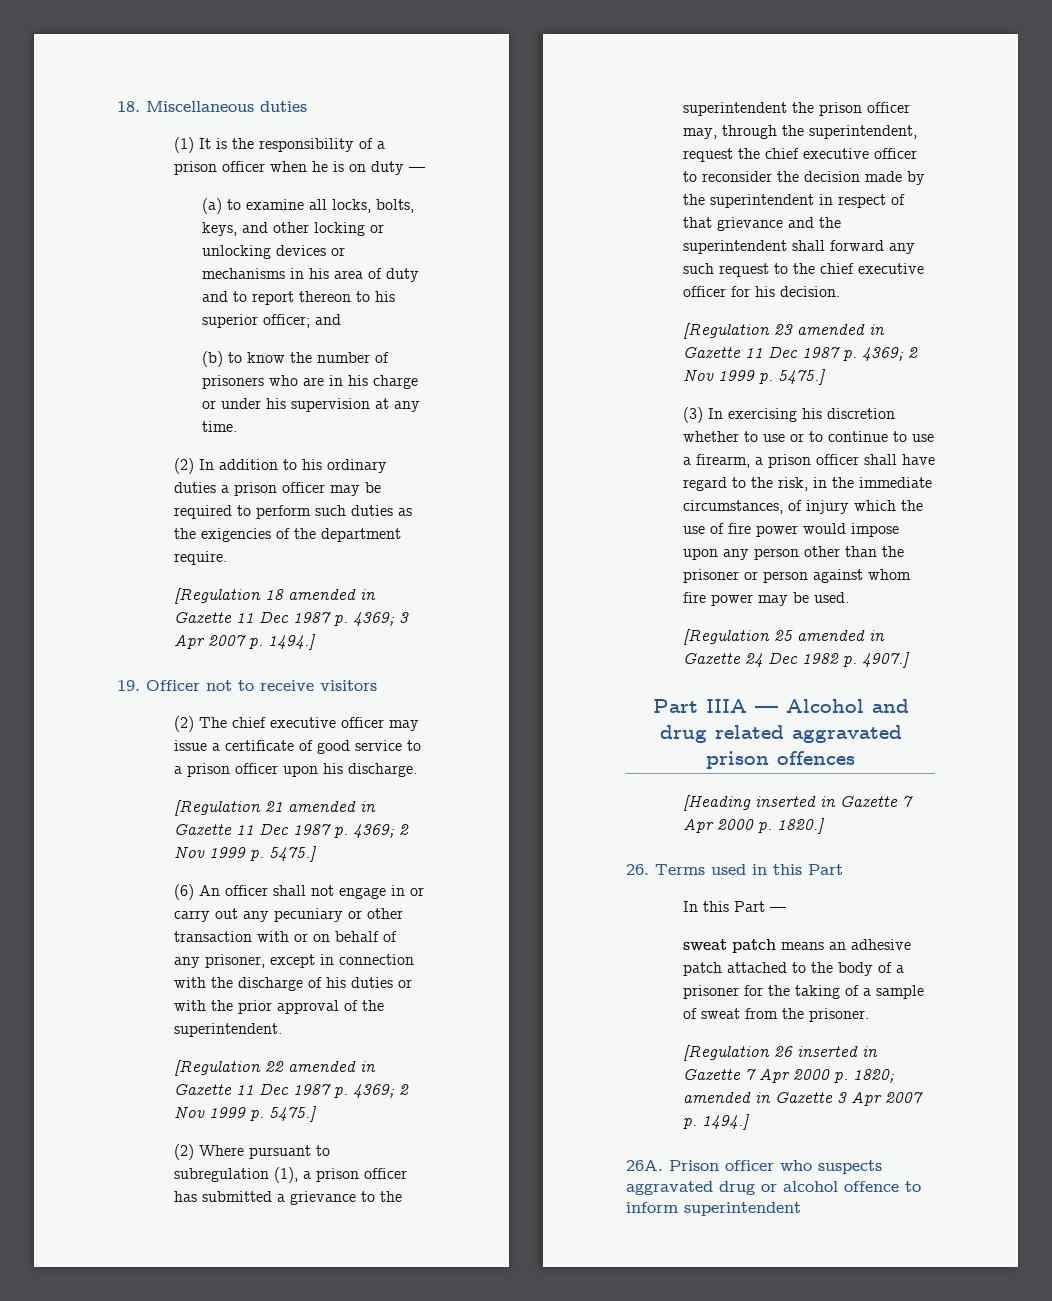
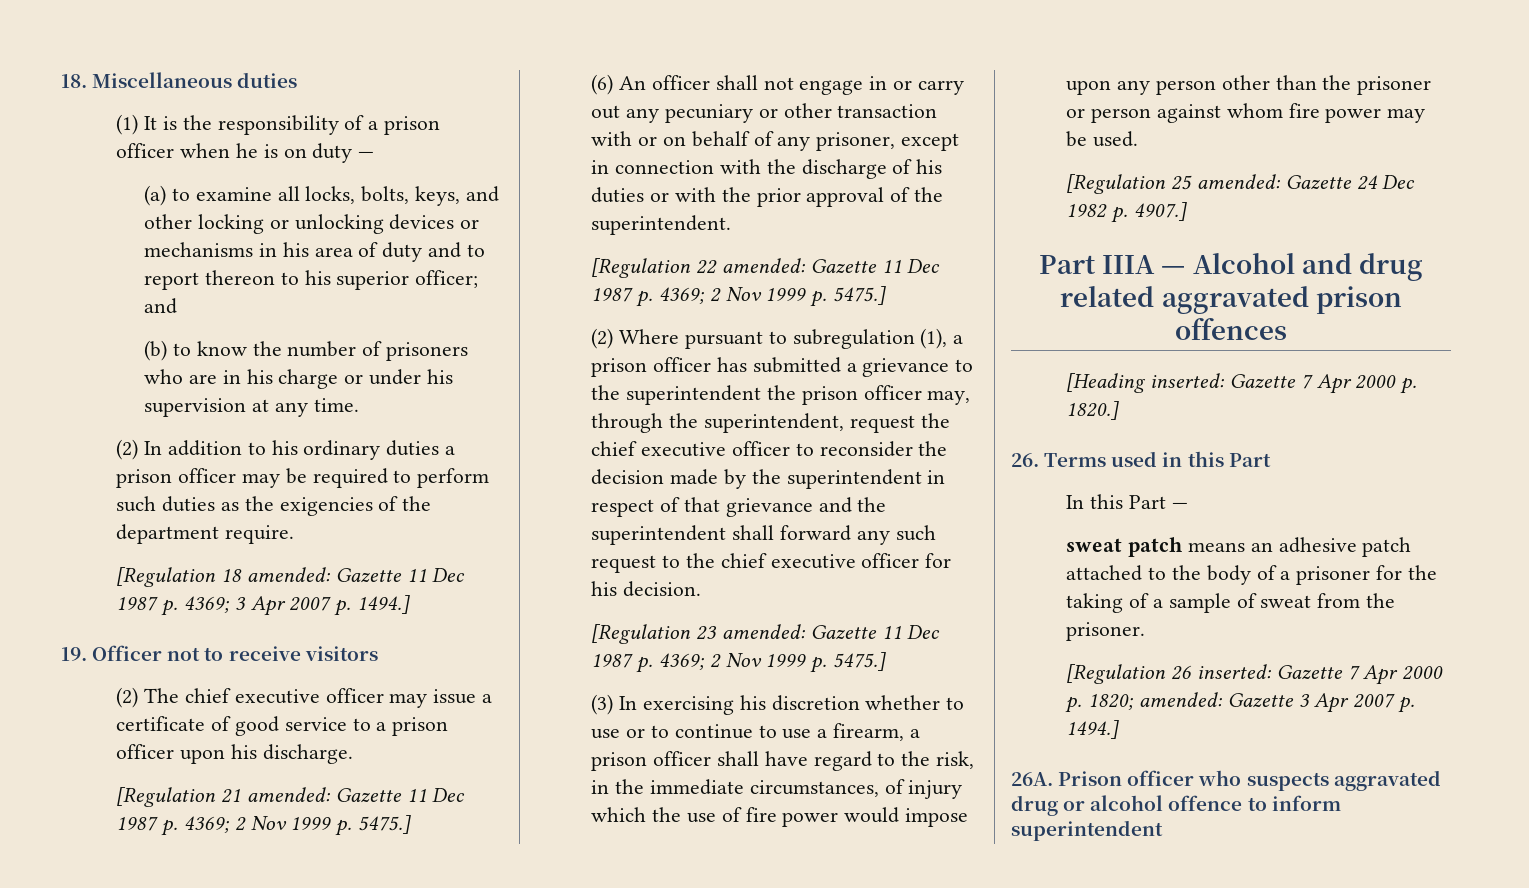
- [Regulation 18 amended in Gazette 11 Dec 1987 p. 4369; 3 Apr 2007 p. 1494.]
+ [Regulation 18 amended: Gazette 11 Dec 1987 p. 4369; 3 Apr 2007 p. 1494.]
- [Regulation 21 amended in Gazette 11 Dec 1987 p. 4369; 2 Nov 1999 p. 5475.]
+ [Regulation 21 amended: Gazette 11 Dec 1987 p. 4369; 2 Nov 1999 p. 5475.]
- [Regulation 22 amended in Gazette 11 Dec 1987 p. 4369; 2 Nov 1999 p. 5475.]
+ [Regulation 22 amended: Gazette 11 Dec 1987 p. 4369; 2 Nov 1999 p. 5475.]
- [Regulation 23 amended in Gazette 11 Dec 1987 p. 4369; 2 Nov 1999 p. 5475.]
+ [Regulation 23 amended: Gazette 11 Dec 1987 p. 4369; 2 Nov 1999 p. 5475.]
- [Regulation 25 amended in Gazette 24 Dec 1982 p. 4907.]
+ [Regulation 25 amended: Gazette 24 Dec 1982 p. 4907.]
- [Heading inserted in Gazette 7 Apr 2000 p. 1820.]
+ [Heading inserted: Gazette 7 Apr 2000 p. 1820.]
- [Regulation 26 inserted in Gazette 7 Apr 2000 p. 1820; amended in Gazette 3 Apr 2007 p. 1494.]
+ [Regulation 26 inserted: Gazette 7 Apr 2000 p. 1820; amended: Gazette 3 Apr 2007 p. 1494.]

